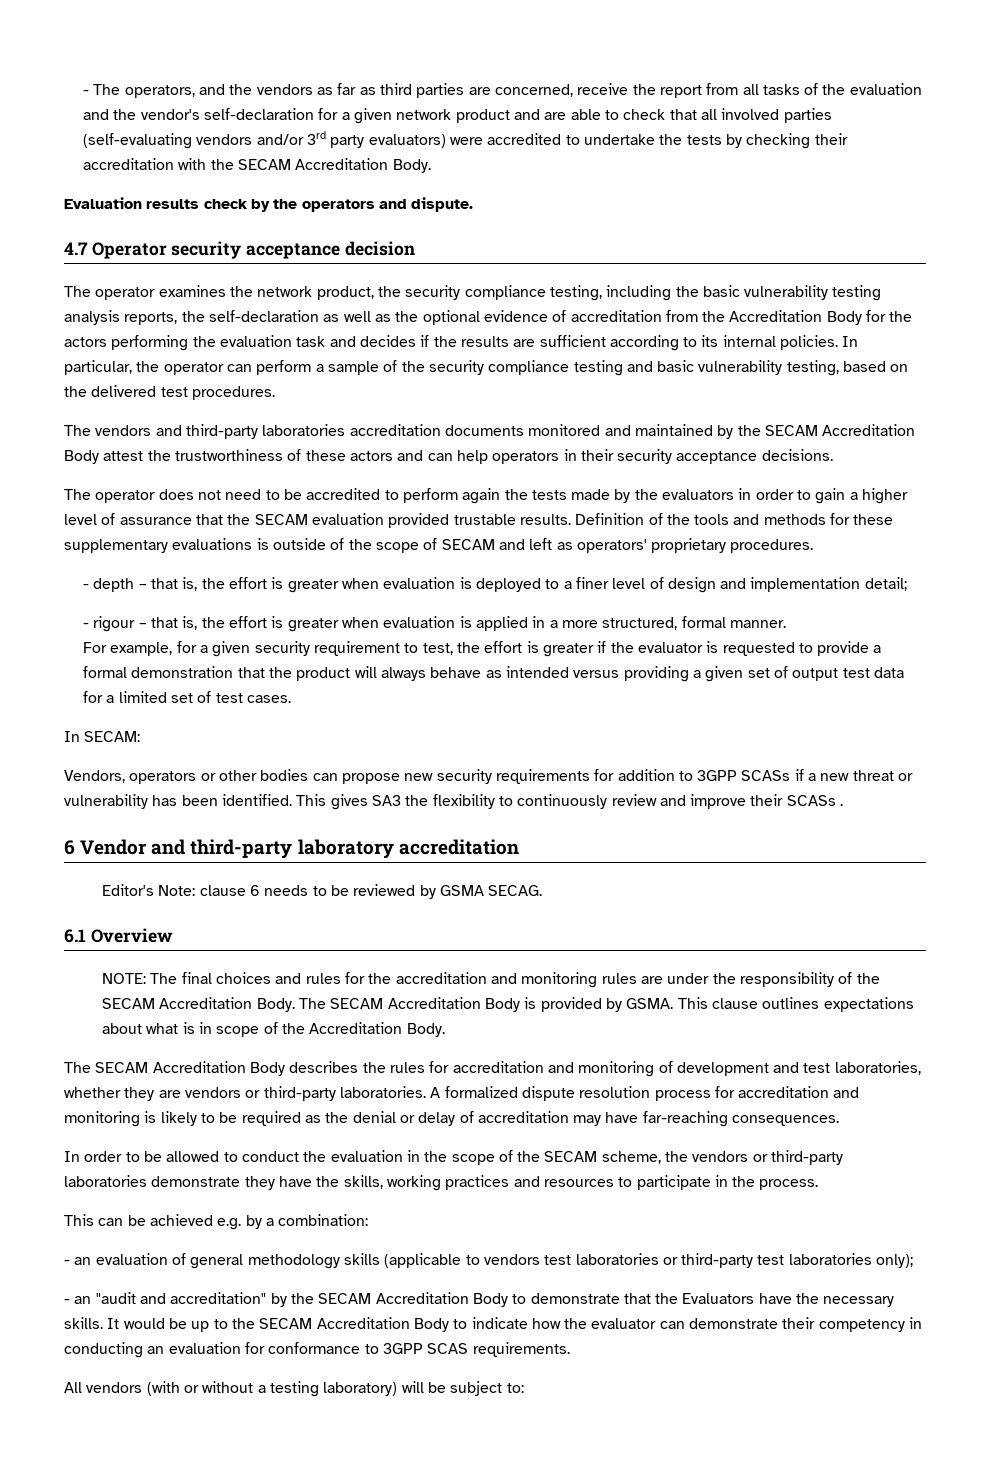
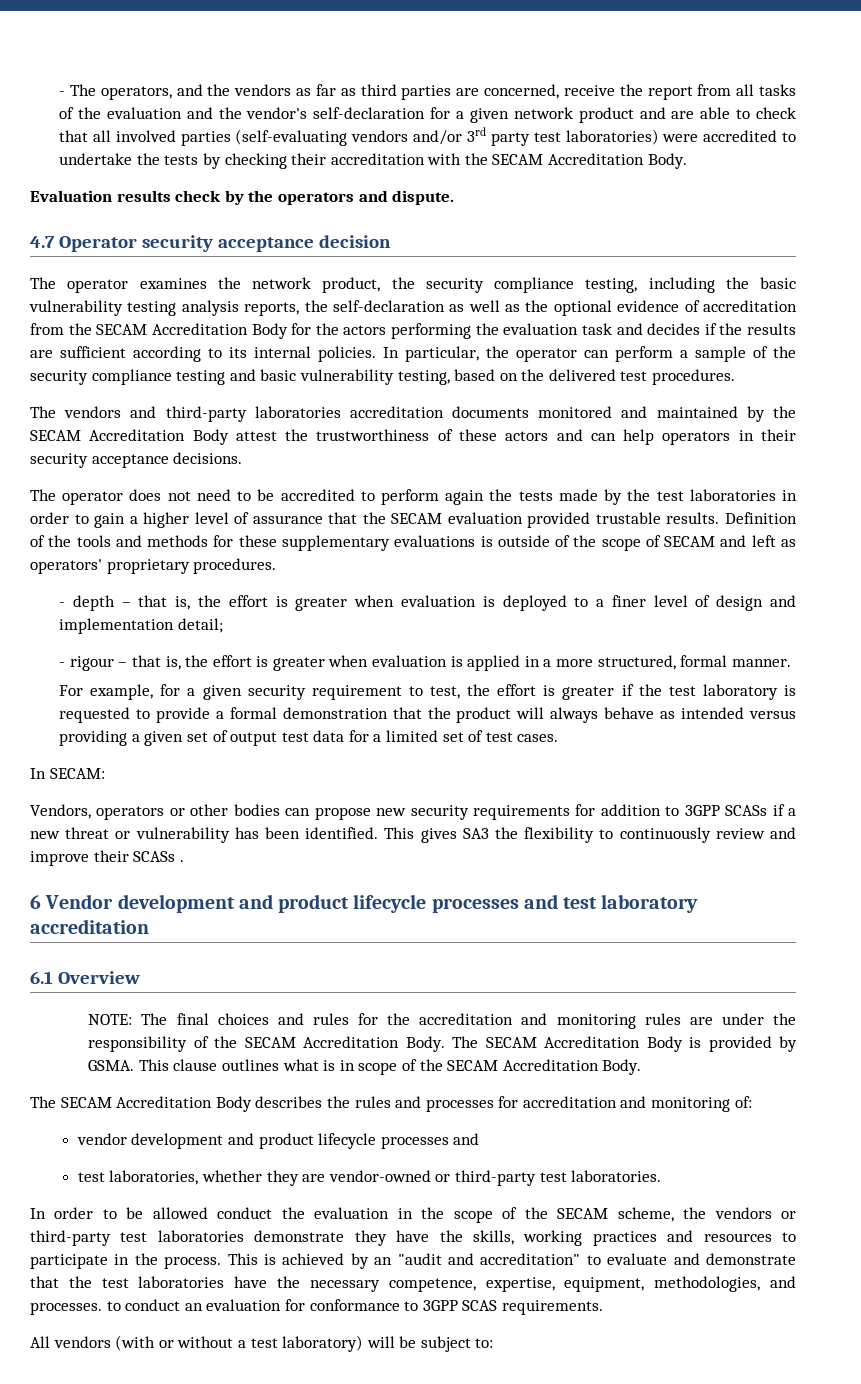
- - The operators, and the vendors as far as third parties are concerned, receive the report from all tasks of the evaluation and the vendor's self-declaration for a given network product and are able to check that all involved parties (self-evaluating vendors and/or 3rd party evaluators) were accredited to undertake the tests by checking their accreditation with the SECAM Accreditation Body.
+ - The operators, and the vendors as far as third parties are concerned, receive the report from all tasks of the evaluation and the vendor's self-declaration for a given network product and are able to check that all involved parties (self-evaluating vendors and/or 3rd party test laboratories) were accredited to undertake the tests by checking their accreditation with the SECAM Accreditation Body.
- The operator examines the network product, the security compliance testing, including the basic vulnerability testing analysis reports, the self-declaration as well as the optional evidence of accreditation from the Accreditation Body for the actors performing the evaluation task and decides if the results are sufficient according to its internal policies.
+ The operator examines the network product, the security compliance testing, including the basic vulnerability testing analysis reports, the self-declaration as well as the optional evidence of accreditation from the SECAM Accreditation Body for the actors performing the evaluation task and decides if the results are sufficient according to its internal policies.
- The operator does not need to be accredited to perform again the tests made by the evaluators in order to gain a higher level of assurance that the SECAM evaluation provided trustable results.
+ The operator does not need to be accredited to perform again the tests made by the test laboratories in order to gain a higher level of assurance that the SECAM evaluation provided trustable results.
- For example, for a given security requirement to test, the effort is greater if the evaluator is requested to provide a formal demonstration that the product will always behave as intended versus providing a given set of output test data for a limited set of test cases.
+ For example, for a given security requirement to test, the effort is greater if the test laboratory is requested to provide a formal demonstration that the product will always behave as intended versus providing a given set of output test data for a limited set of test cases.
- 6 Vendor and third-party laboratory accreditation
- Editor's Note: clause 6 needs to be reviewed by GSMA SECAG.
+ 6 Vendor development and product lifecycle processes and test laboratory accreditation
- This clause outlines expectations about what is in scope of the Accreditation Body.
+ This clause outlines what is in scope of the SECAM Accreditation Body.
- The SECAM Accreditation Body describes the rules for accreditation and monitoring of development and test laboratories, whether they are vendors or third-party laboratories. A formalized dispute resolution process for accreditation and monitoring is likely to be required as the denial or delay of accreditation may have far-reaching consequences.
+ The SECAM Accreditation Body describes the rules and processes for accreditation and monitoring of:
+ vendor development and product lifecycle processes and
+ test laboratories, whether they are vendor-owned or third-party test laboratories.
- In order to be allowed to conduct the evaluation in the scope of the SECAM scheme, the vendors or third-party laboratories demonstrate they have the skills, working practices and resources to participate in the process.
- This can be achieved e.g. by a combination:
- - an evaluation of general methodology skills (applicable to vendors test laboratories or third-party test laboratories only);
- - an "audit and accreditation" by the SECAM Accreditation Body to demonstrate that the Evaluators have the necessary skills. It would be up to the SECAM Accreditation Body to indicate how the evaluator can demonstrate their competency in conducting an evaluation for conformance to 3GPP SCAS requirements.
+ In order to be allowed conduct the evaluation in the scope of the SECAM scheme, the vendors or third-party test laboratories demonstrate they have the skills, working practices and resources to participate in the process. This is achieved by an "audit and accreditation" to evaluate and demonstrate that the test laboratories have the necessary competence, expertise, equipment, methodologies, and processes. to conduct an evaluation for conformance to 3GPP SCAS requirements.
- All vendors (with or without a testing laboratory) will be subject to:
+ All vendors (with or without a test laboratory) will be subject to:

